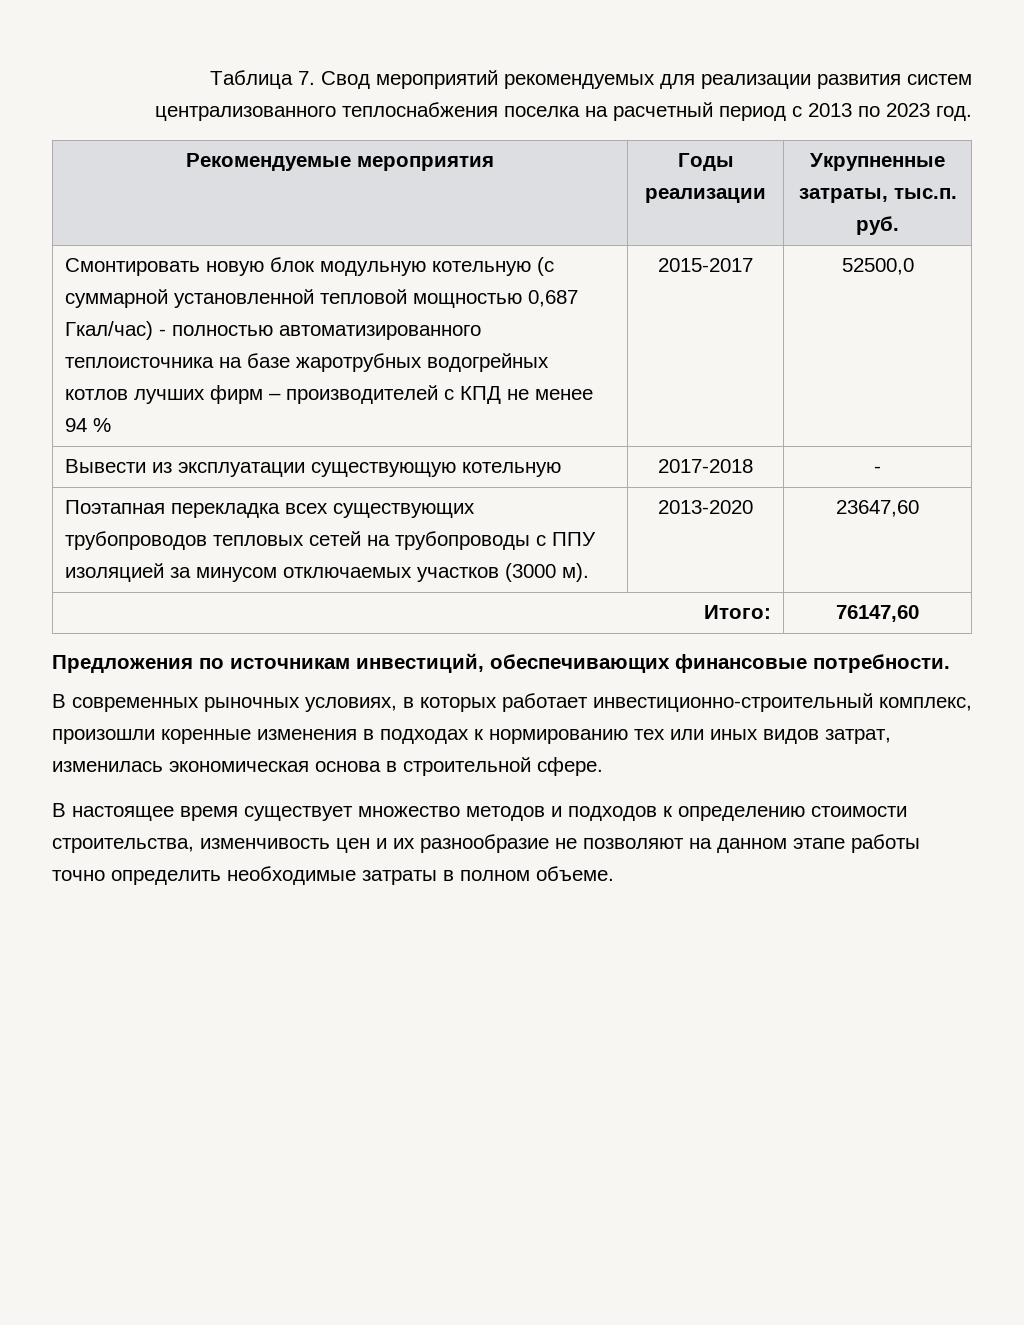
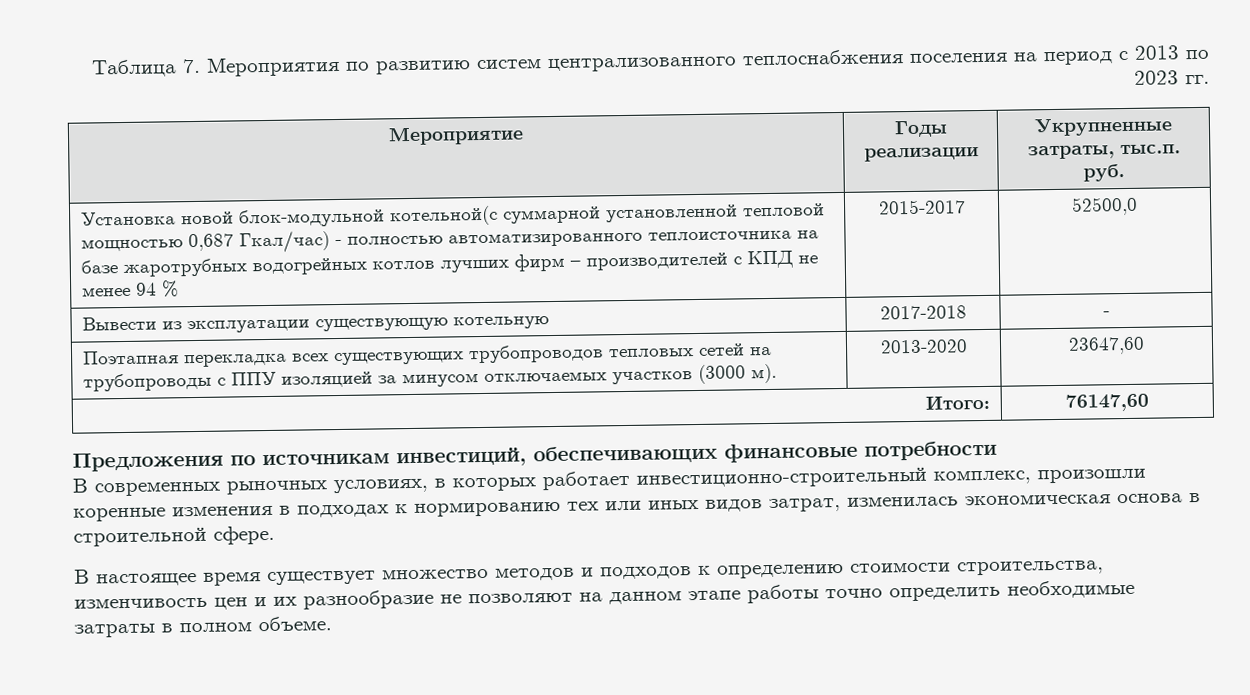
- Таблица 7. Свод мероприятий рекомендуемых для реализации развития систем централизованного теплоснабжения поселка на расчетный период с 2013 по 2023 год.
- Рекомендуемые мероприятия | Годы реализации | Укрупненные затраты, тыс.п. руб.
+ Таблица 7. Мероприятия по развитию систем централизованного теплоснабжения поселения на период с 2013 по 2023 гг.
+ Мероприятие | Годы реализации | Укрупненные затраты, тыс.п. руб.
- Смонтировать новую блок модульную котельную (с суммарной установленной тепловой мощностью 0,687 Гкал/час) - полностью автоматизированного теплоисточника на базе жаротрубных водогрейных котлов лучших фирм – производителей с КПД не менее 94 % | 2015-2017 | 52500,0
+ Установка новой блок-модульной котельной(с суммарной установленной тепловой мощностью 0,687 Гкал/час) - полностью автоматизированного теплоисточника на базе жаротрубных водогрейных котлов лучших фирм – производителей с КПД не менее 94 % | 2015-2017 | 52500,0
- Предложения по источникам инвестиций, обеспечивающих финансовые потребности.
+ Предложения по источникам инвестиций, обеспечивающих финансовые потребности

